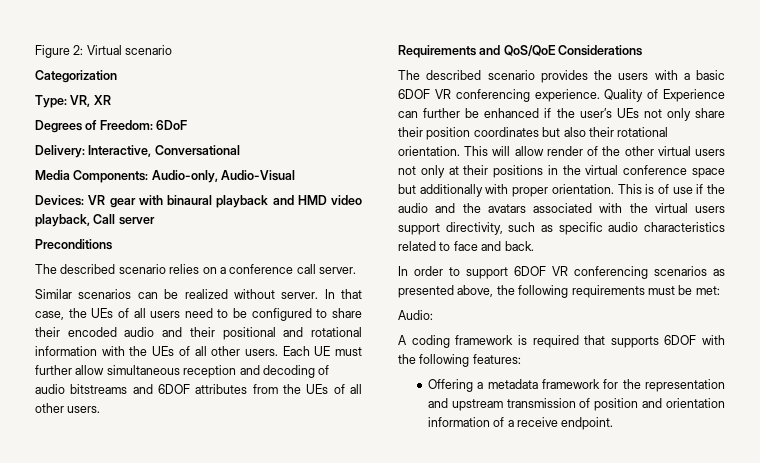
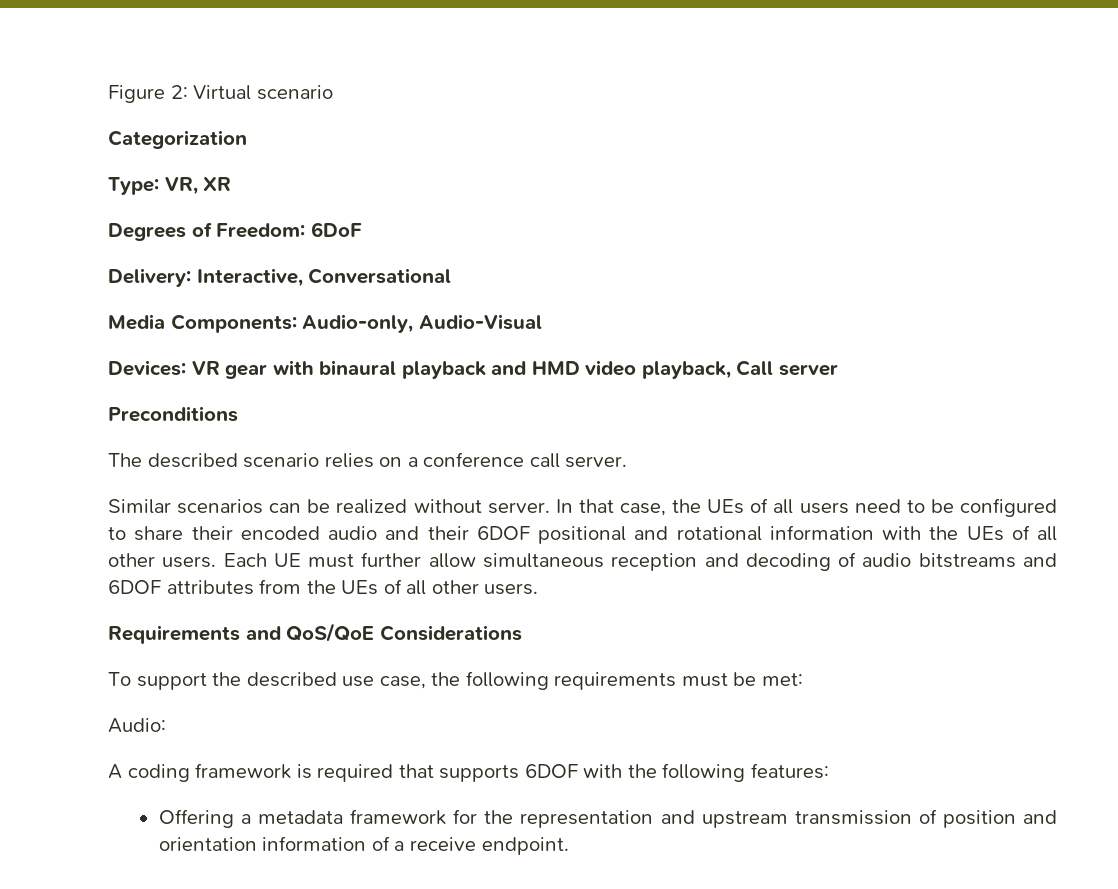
- In that case, the UEs of all users need to be configured to share their encoded audio and their positional and rotational information with the UEs of all other users.
+ In that case, the UEs of all users need to be configured to share their encoded audio and their 6DOF positional and rotational information with the UEs of all other users.
- The described scenario provides the users with a basic 6DOF VR conferencing experience. Quality of Experience can further be enhanced if the user’s UEs not only share their position coordinates but also their rotational orientation. This will allow render of the other virtual users not only at their positions in the virtual conference space but additionally with proper orientation. This is of use if the audio and the avatars associated with the virtual users support directivity, such as specific audio characteristics related to face and back.
- In order to support 6DOF VR conferencing scenarios as presented above, the following requirements must be met:
+ To support the described use case, the following requirements must be met:

